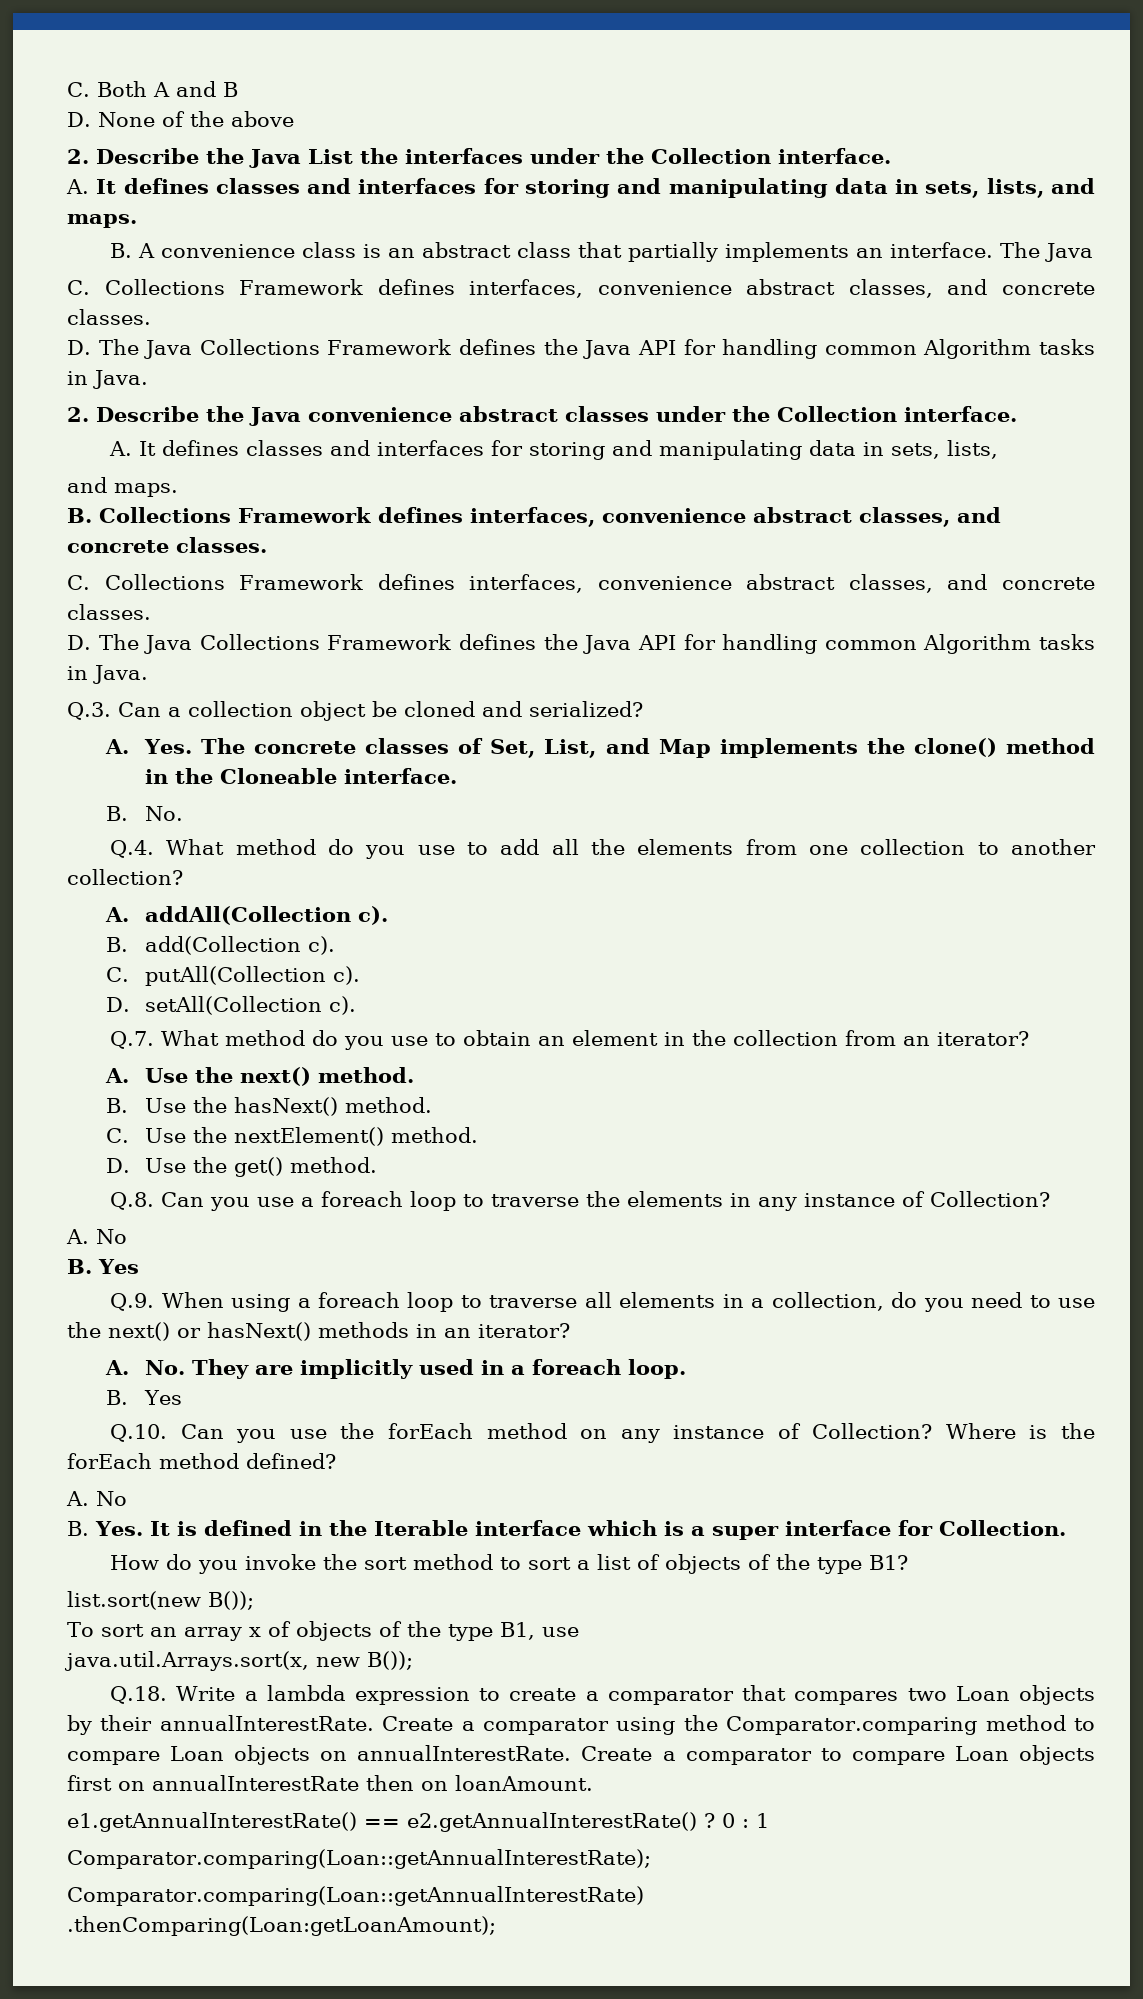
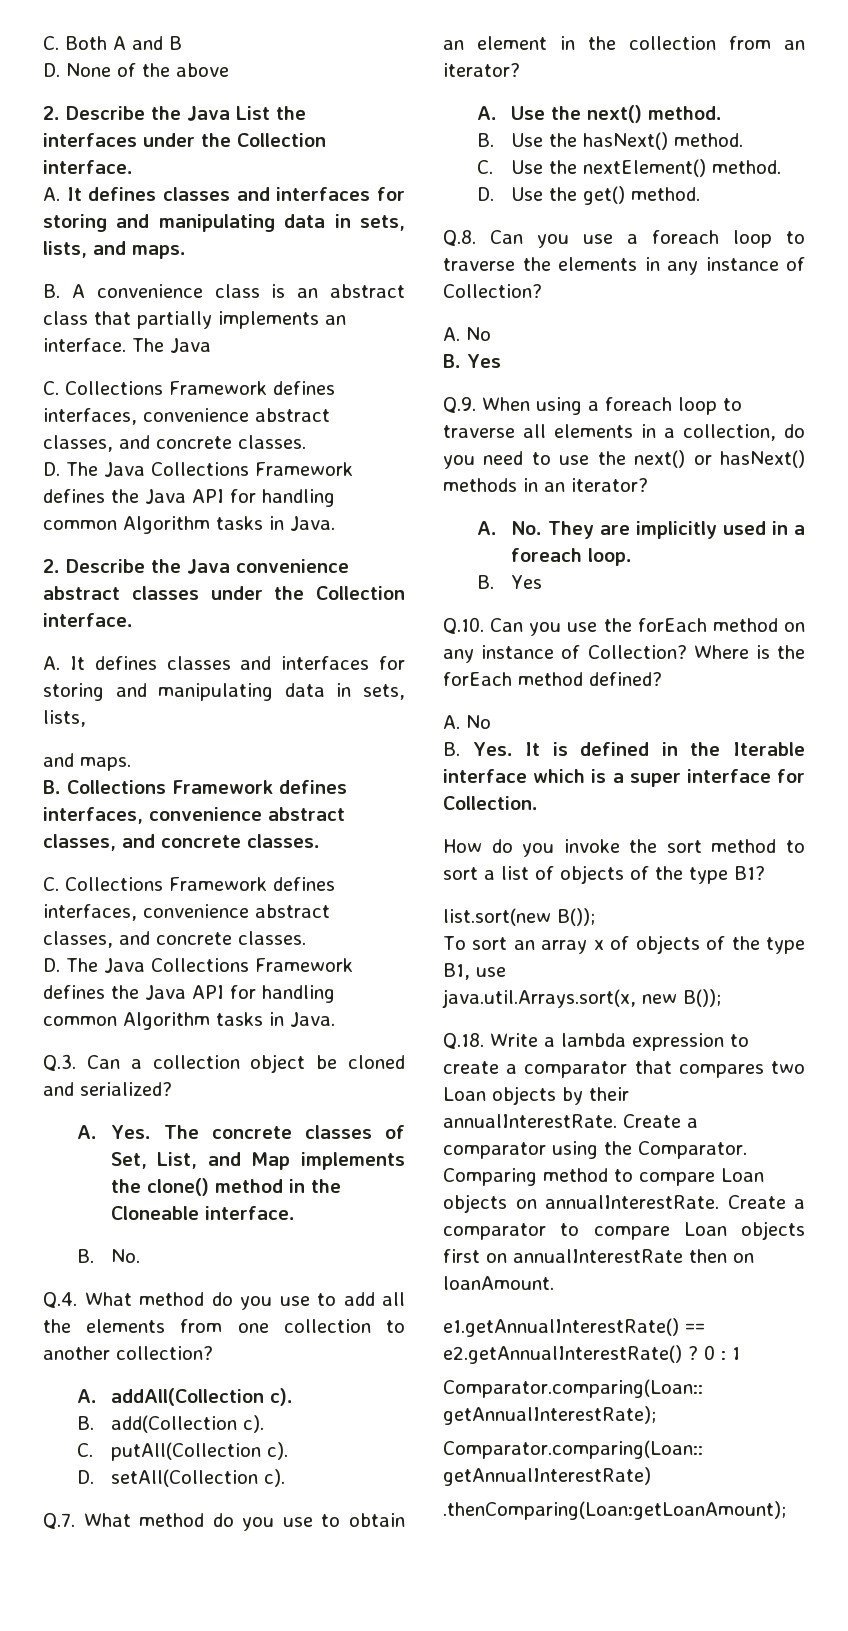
- Create a comparator using the Comparator.comparing method to compare Loan objects on annualInterestRate.
+ Create a comparator using the Comparator. Comparing method to compare Loan objects on annualInterestRate.

